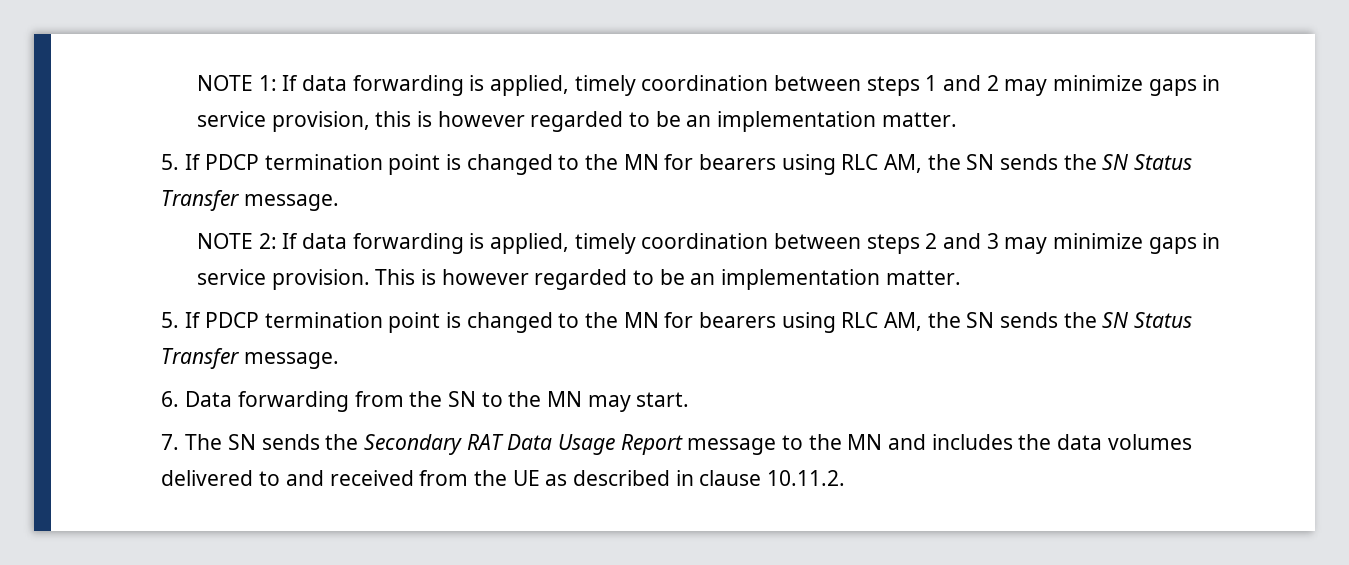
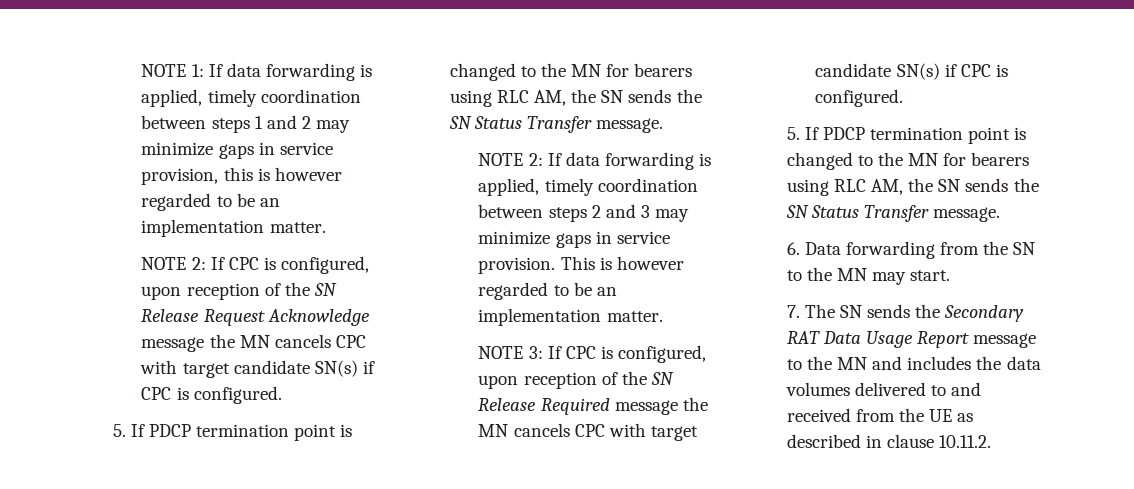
+ NOTE 2: If CPC is configured, upon reception of the SN Release Request Acknowledge message the MN cancels CPC with target candidate SN(s) if CPC is configured.
+ NOTE 3: If CPC is configured, upon reception of the SN Release Required message the MN cancels CPC with target candidate SN(s) if CPC is configured.

